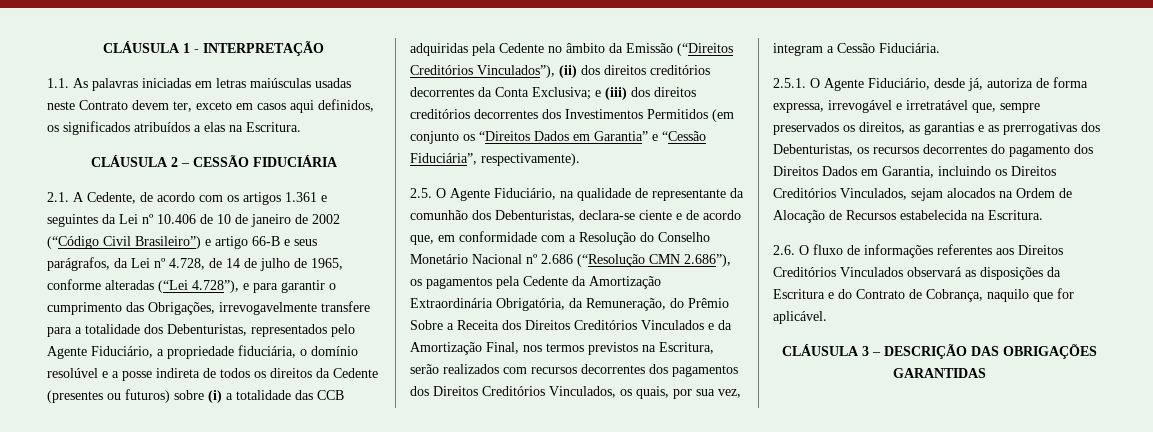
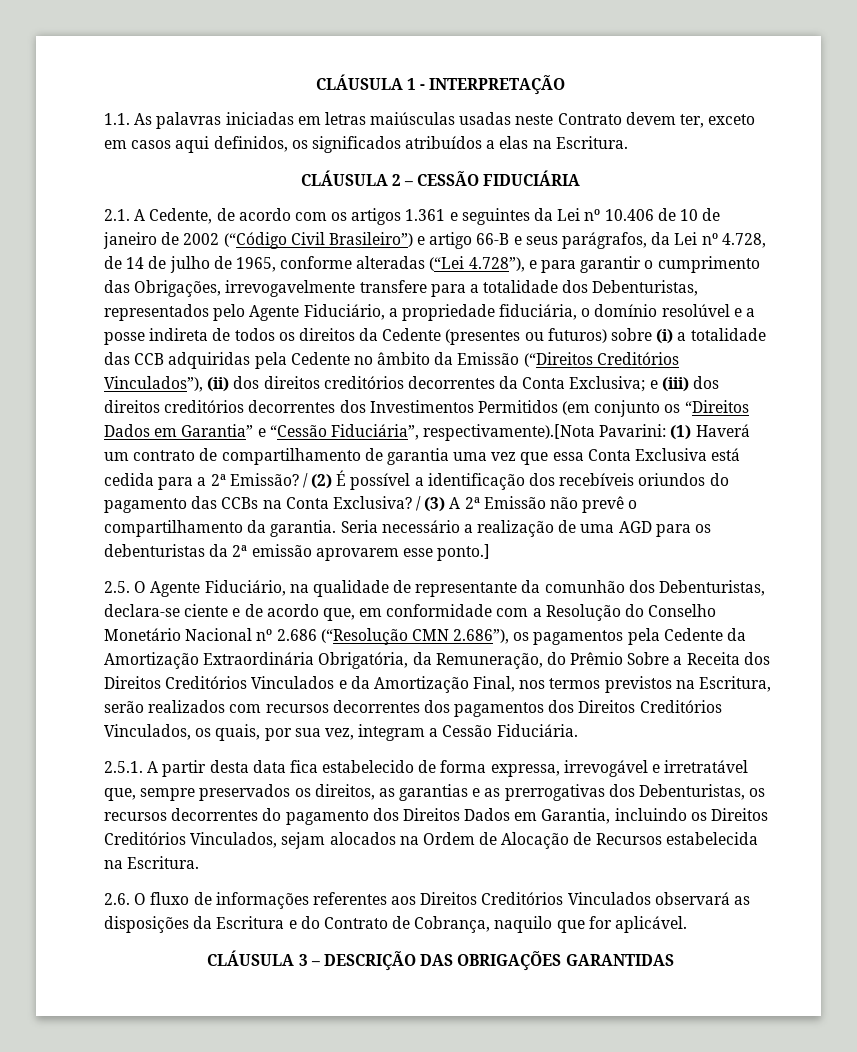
- e (iii) dos direitos creditórios decorrentes dos Investimentos Permitidos (em conjunto os “Direitos Dados em Garantia” e “Cessão Fiduciária”, respectivamente).
+ e (iii) dos direitos creditórios decorrentes dos Investimentos Permitidos (em conjunto os “Direitos Dados em Garantia” e “Cessão Fiduciária”, respectivamente).[Nota Pavarini: (1) Haverá um contrato de compartilhamento de garantia uma vez que essa Conta Exclusiva está cedida para a 2ª Emissão? / (2) É possível a identificação dos recebíveis oriundos do pagamento das CCBs na Conta Exclusiva? / (3) A 2ª Emissão não prevê o compartilhamento da garantia. Seria necessário a realização de uma AGD para os debenturistas da 2ª emissão aprovarem esse ponto.]
- 2.5.1. O Agente Fiduciário, desde já, autoriza de forma expressa, irrevogável e irretratável que, sempre preservados os direitos, as garantias e as prerrogativas dos Debenturistas, os recursos decorrentes do pagamento dos Direitos Dados em Garantia, incluindo os Direitos Creditórios Vinculados, sejam alocados na Ordem de Alocação de Recursos estabelecida na Escritura.
+ 2.5.1. A partir desta data fica estabelecido de forma expressa, irrevogável e irretratável que, sempre preservados os direitos, as garantias e as prerrogativas dos Debenturistas, os recursos decorrentes do pagamento dos Direitos Dados em Garantia, incluindo os Direitos Creditórios Vinculados, sejam alocados na Ordem de Alocação de Recursos estabelecida na Escritura.

